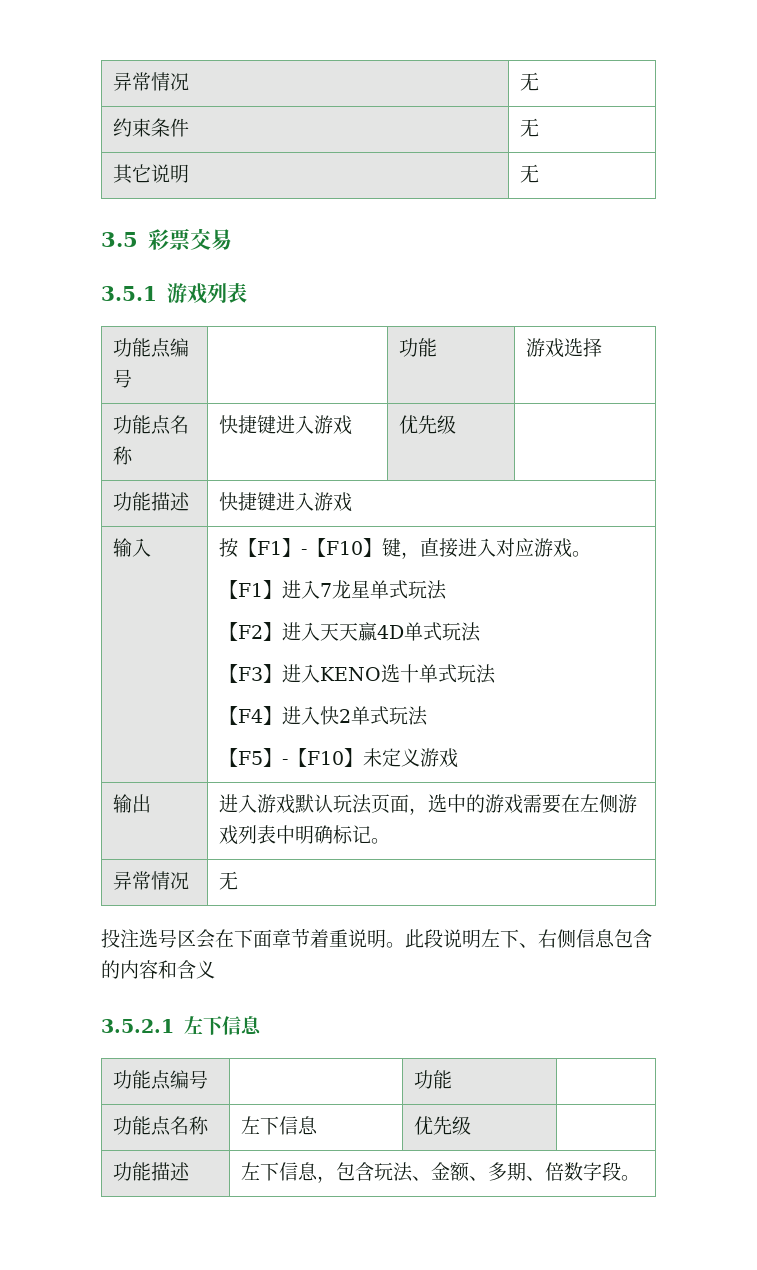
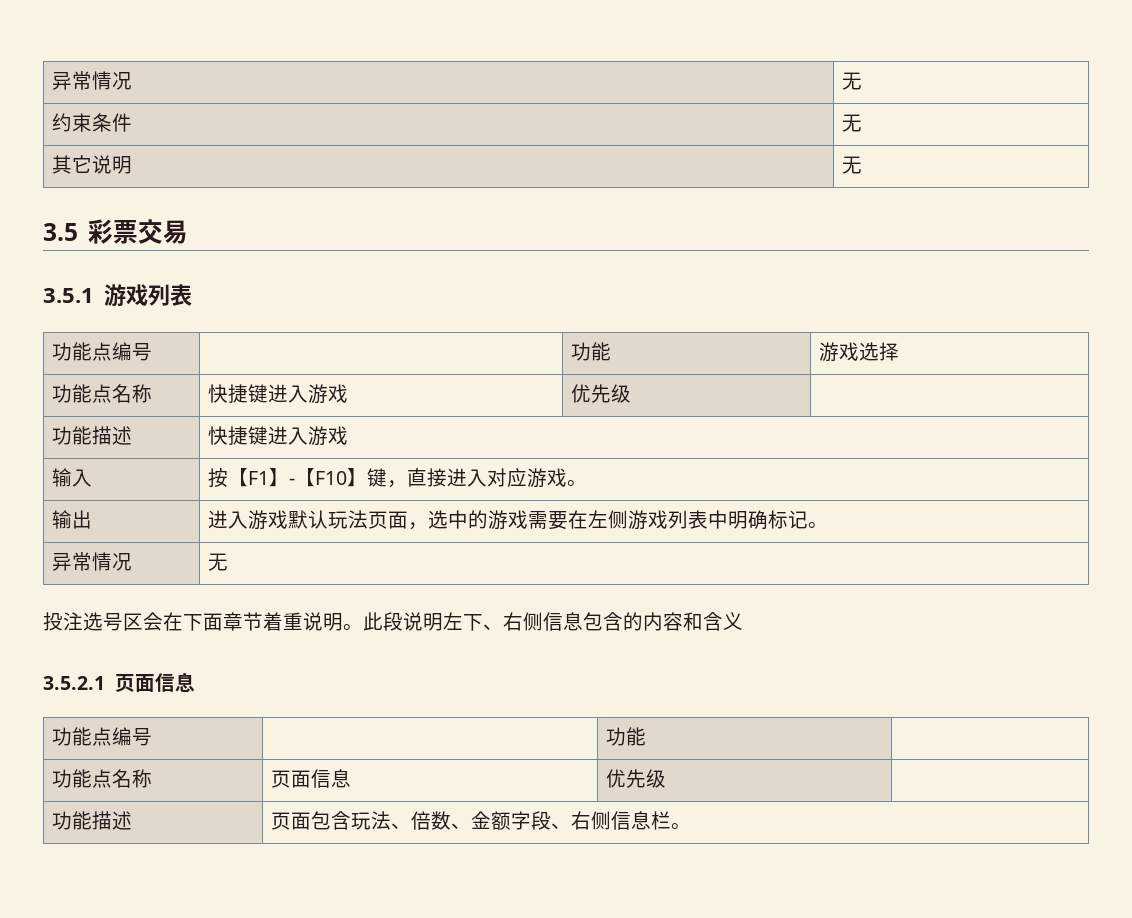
- 【F1】进入7龙星单式玩法
- 【F2】进入天天赢4D单式玩法
- 【F3】进入KENO选十单式玩法
- 【F4】进入快2单式玩法
- 【F5】-【F10】未定义游戏
- 3.5.2.1左下信息
+ 3.5.2.1页面信息
- 功能点名称 | 左下信息 | 优先级 |
+ 功能点名称 | 页面信息 | 优先级 |
- 功能描述 | 左下信息，包含玩法、金额、多期、倍数字段。
+ 功能描述 | 页面包含玩法、倍数、金额字段、右侧信息栏。

